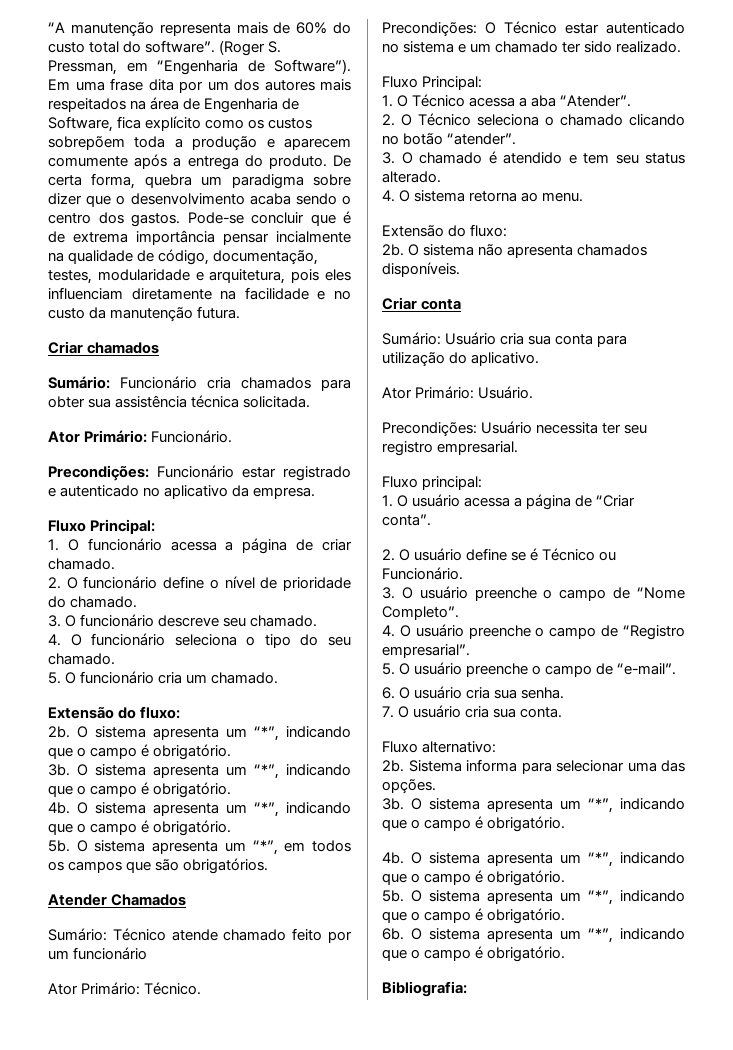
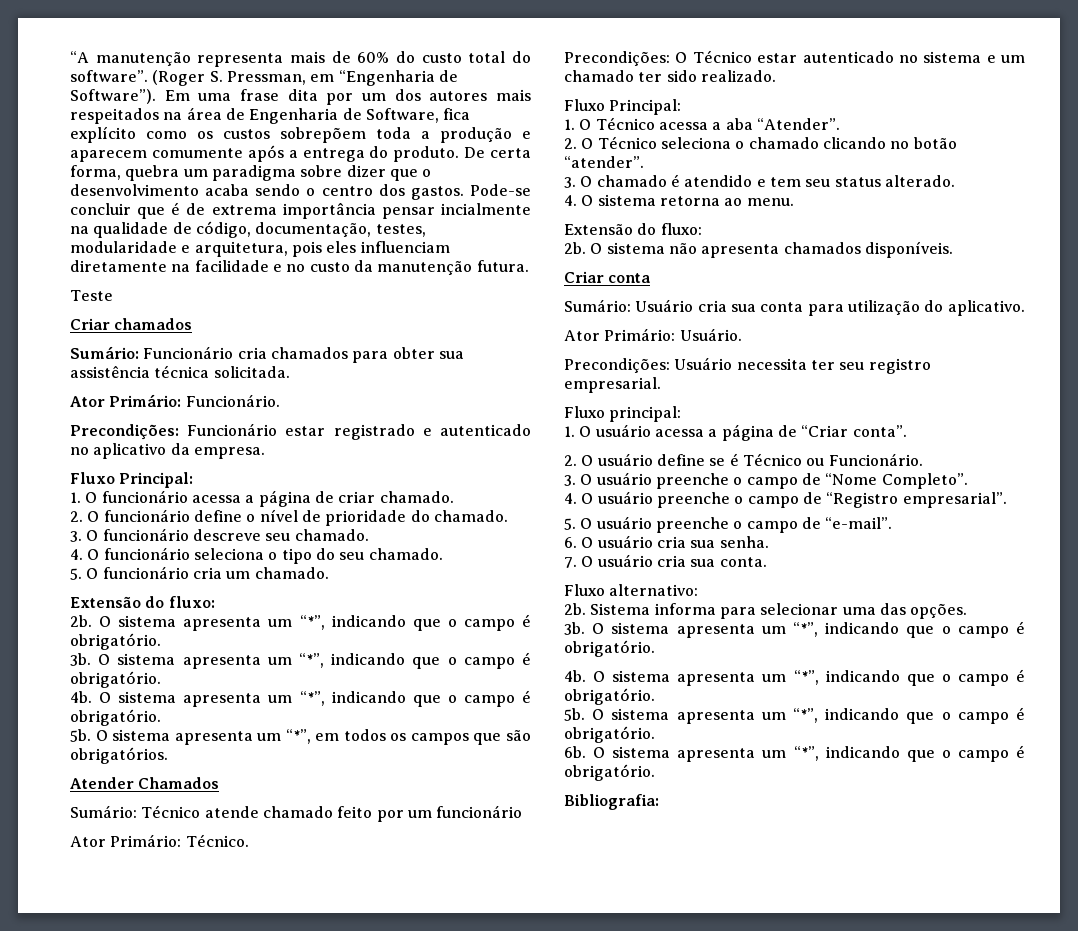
+ Teste

